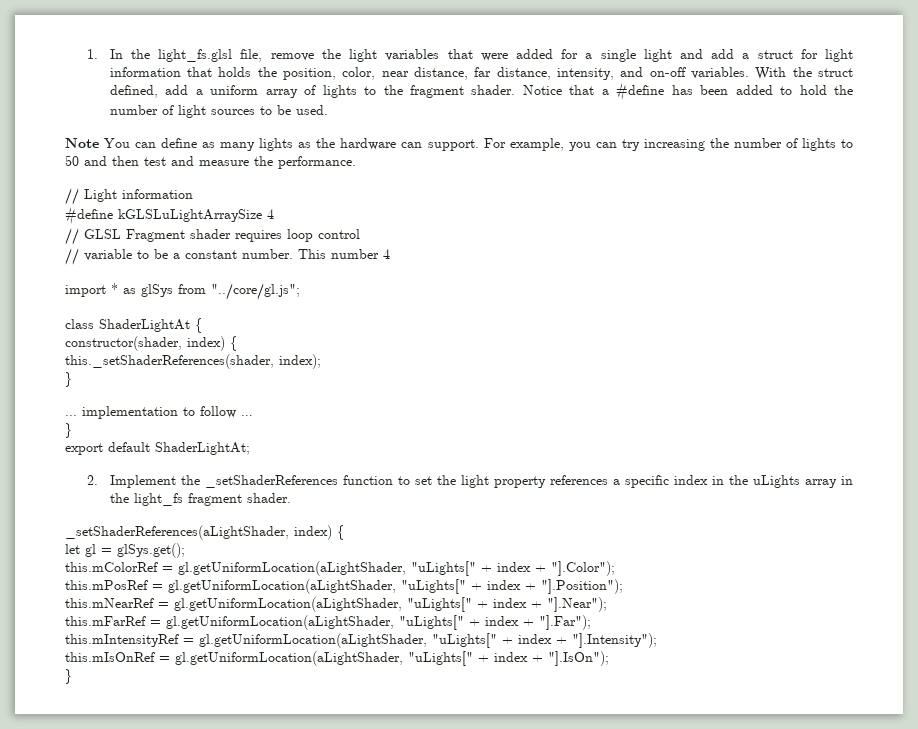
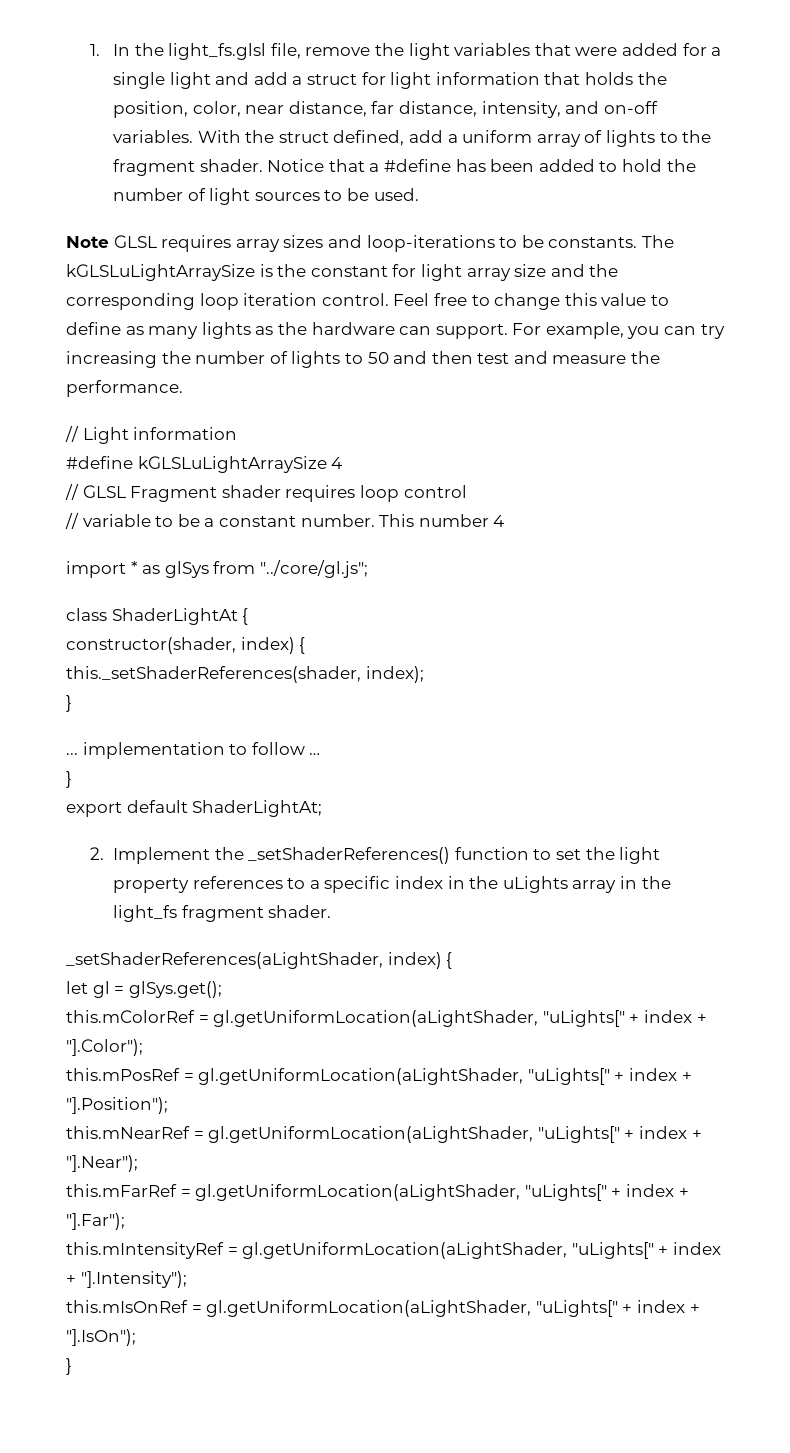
- Note You can define as many lights as the hardware can support.
+ Note GLSL requires array sizes and loop-iterations to be constants. The kGLSLuLightArraySize is the constant for light array size and the corresponding loop iteration control. Feel free to change this value to define as many lights as the hardware can support.
- 2. Implement the _setShaderReferences function to set the light property references a specific index in the uLights array in the light_fs fragment shader.
+ 2. Implement the _setShaderReferences() function to set the light property references to a specific index in the uLights array in the light_fs fragment shader.

